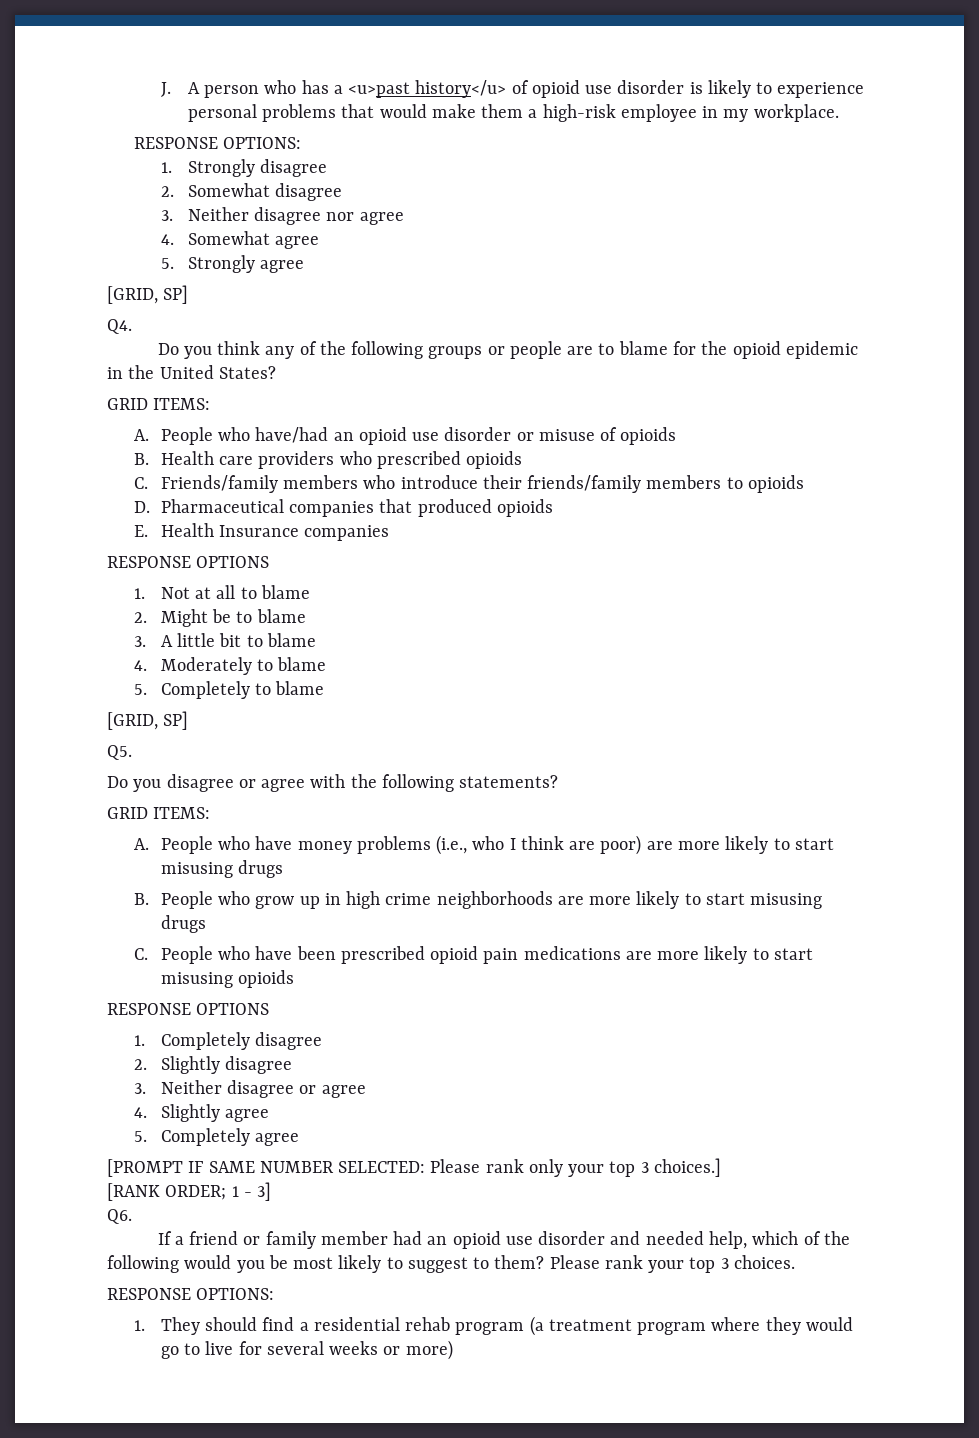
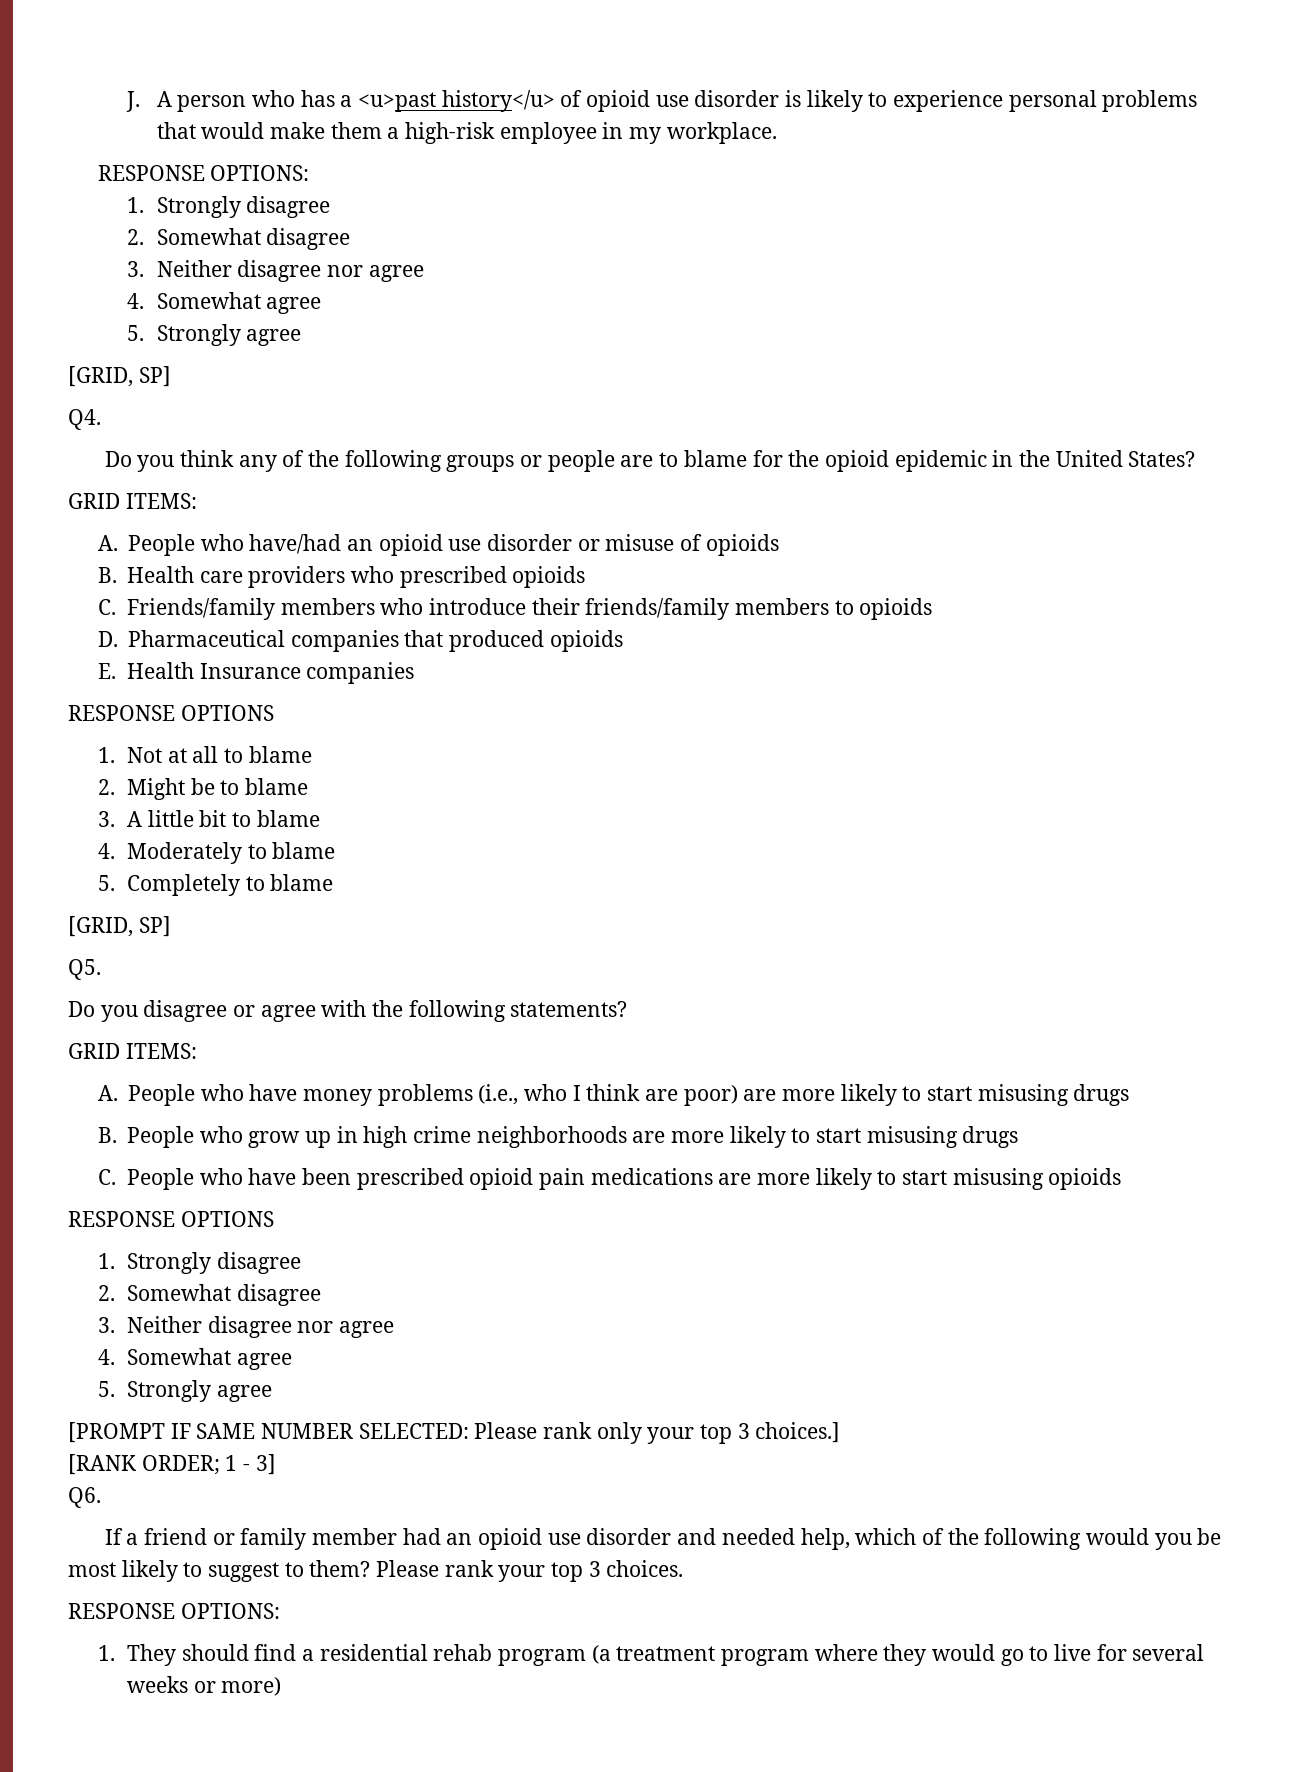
  C. People who have been prescribed opioid pain medications are more likely to start misusing opioids
  RESPONSE OPTIONS
- 1. Completely disagree
- 2. Slightly disagree
- 3. Neither disagree or agree
- 4. Slightly agree
- 5. Completely agree
+ 1. Strongly disagree
+ 2. Somewhat disagree
+ 3. Neither disagree nor agree
+ 4. Somewhat agree
+ 5. Strongly agree

